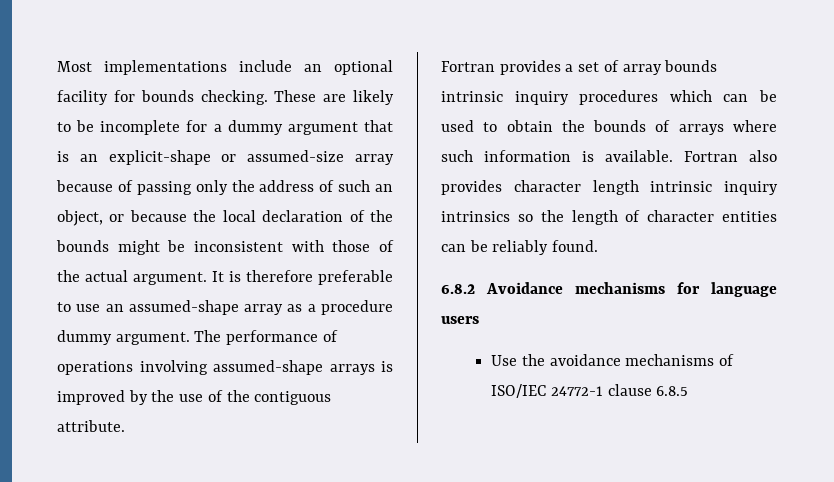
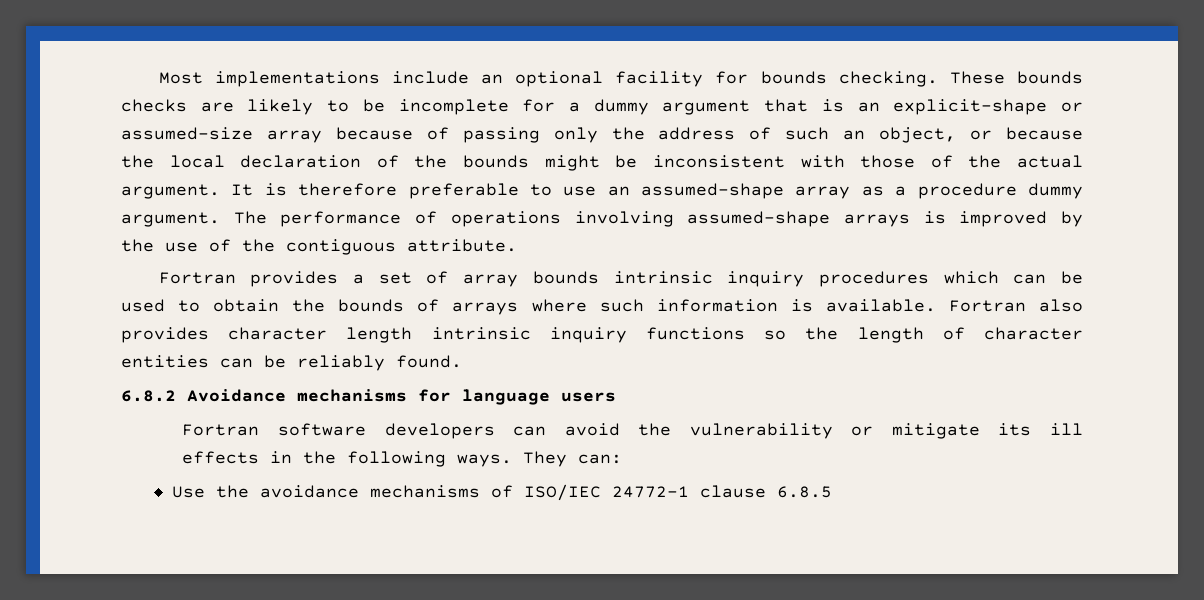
- These are likely to be incomplete for a dummy argument that is an explicit-shape or assumed-size array because of passing only the address of such an object, or because the local declaration of the bounds might be inconsistent with those of the actual argument.
+ These bounds checks are likely to be incomplete for a dummy argument that is an explicit-shape or assumed-size array because of passing only the address of such an object, or because the local declaration of the bounds might be inconsistent with those of the actual argument.
- Fortran also provides character length intrinsic inquiry intrinsics so the length of character entities can be reliably found.
+ Fortran also provides character length intrinsic inquiry functions so the length of character entities can be reliably found.
+ Fortran software developers can avoid the vulnerability or mitigate its ill effects in the following ways. They can:

